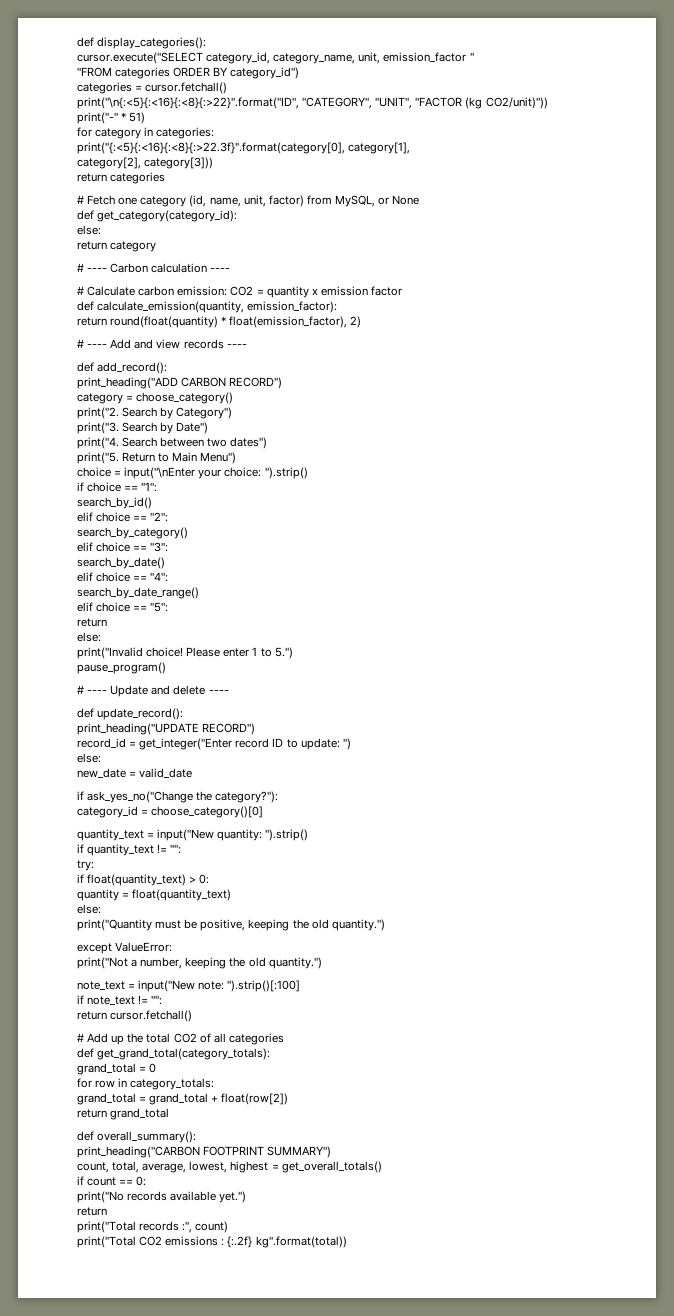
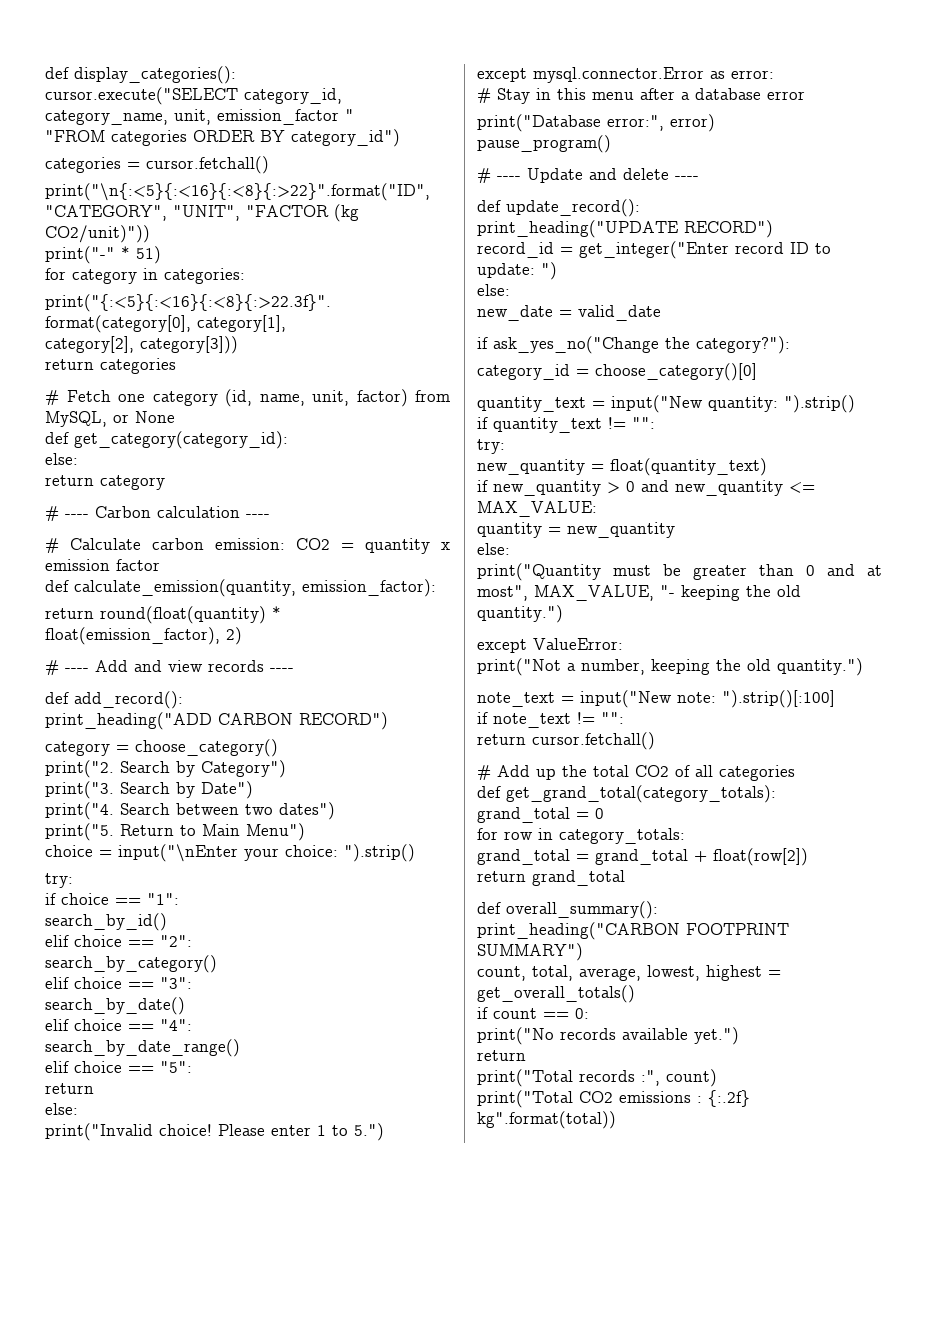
  choice = input("\nEnter your choice: ").strip()
+ try:
+ except mysql.connector.Error as error:
+ # Stay in this menu after a database error
+ print("Database error:", error)
- if float(quantity_text) > 0:
+ new_quantity = float(quantity_text)
+ if new_quantity > 0 and new_quantity <= MAX_VALUE:
- quantity = float(quantity_text)
+ quantity = new_quantity
- print("Quantity must be positive, keeping the old quantity.")
+ print("Quantity must be greater than 0 and at most", MAX_VALUE, "- keeping the old quantity.")

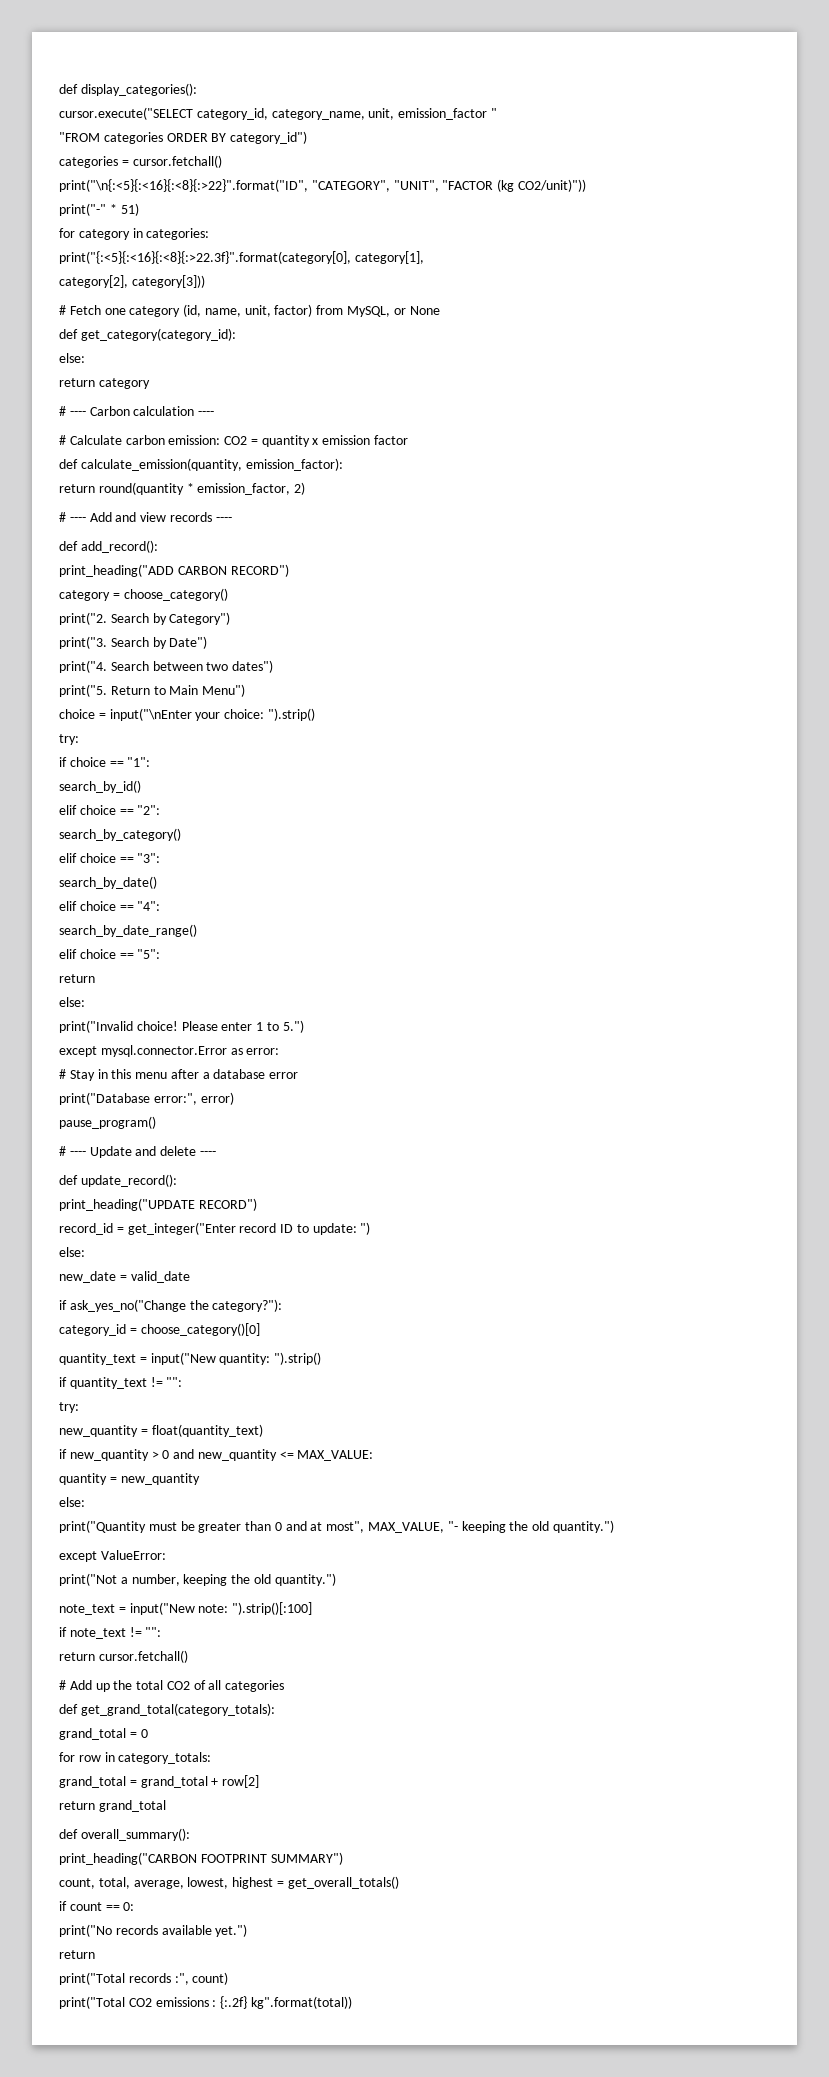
- return categories
- return round(float(quantity) * float(emission_factor), 2)
+ return round(quantity * emission_factor, 2)
- grand_total = grand_total + float(row[2])
+ grand_total = grand_total + row[2]

